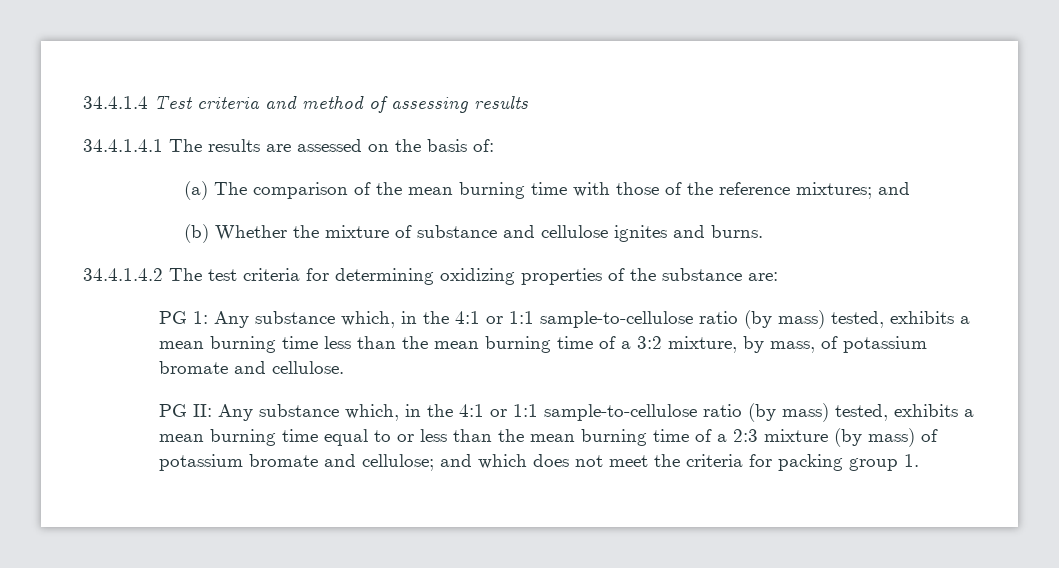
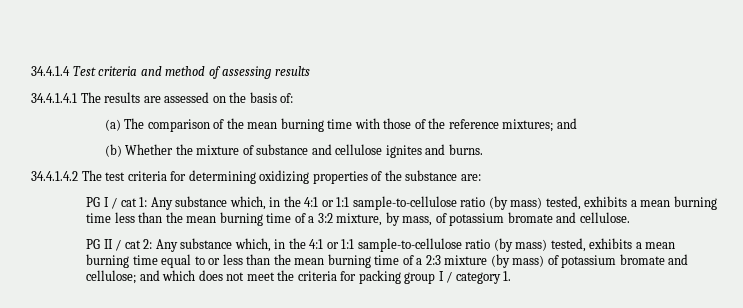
- PG 1: Any substance which, in the 4:1 or 1:1 sample-to-cellulose ratio (by mass) tested, exhibits a mean burning time less than the mean burning time of a 3:2 mixture, by mass, of potassium bromate and cellulose.
+ PG I / cat 1: Any substance which, in the 4:1 or 1:1 sample-to-cellulose ratio (by mass) tested, exhibits a mean burning time less than the mean burning time of a 3:2 mixture, by mass, of potassium bromate and cellulose.
- PG II: Any substance which, in the 4:1 or 1:1 sample-to-cellulose ratio (by mass) tested, exhibits a mean burning time equal to or less than the mean burning time of a 2:3 mixture (by mass) of potassium bromate and cellulose; and which does not meet the criteria for packing group 1.
+ PG II / cat 2: Any substance which, in the 4:1 or 1:1 sample-to-cellulose ratio (by mass) tested, exhibits a mean burning time equal to or less than the mean burning time of a 2:3 mixture (by mass) of potassium bromate and cellulose; and which does not meet the criteria for packing group I / category 1.

